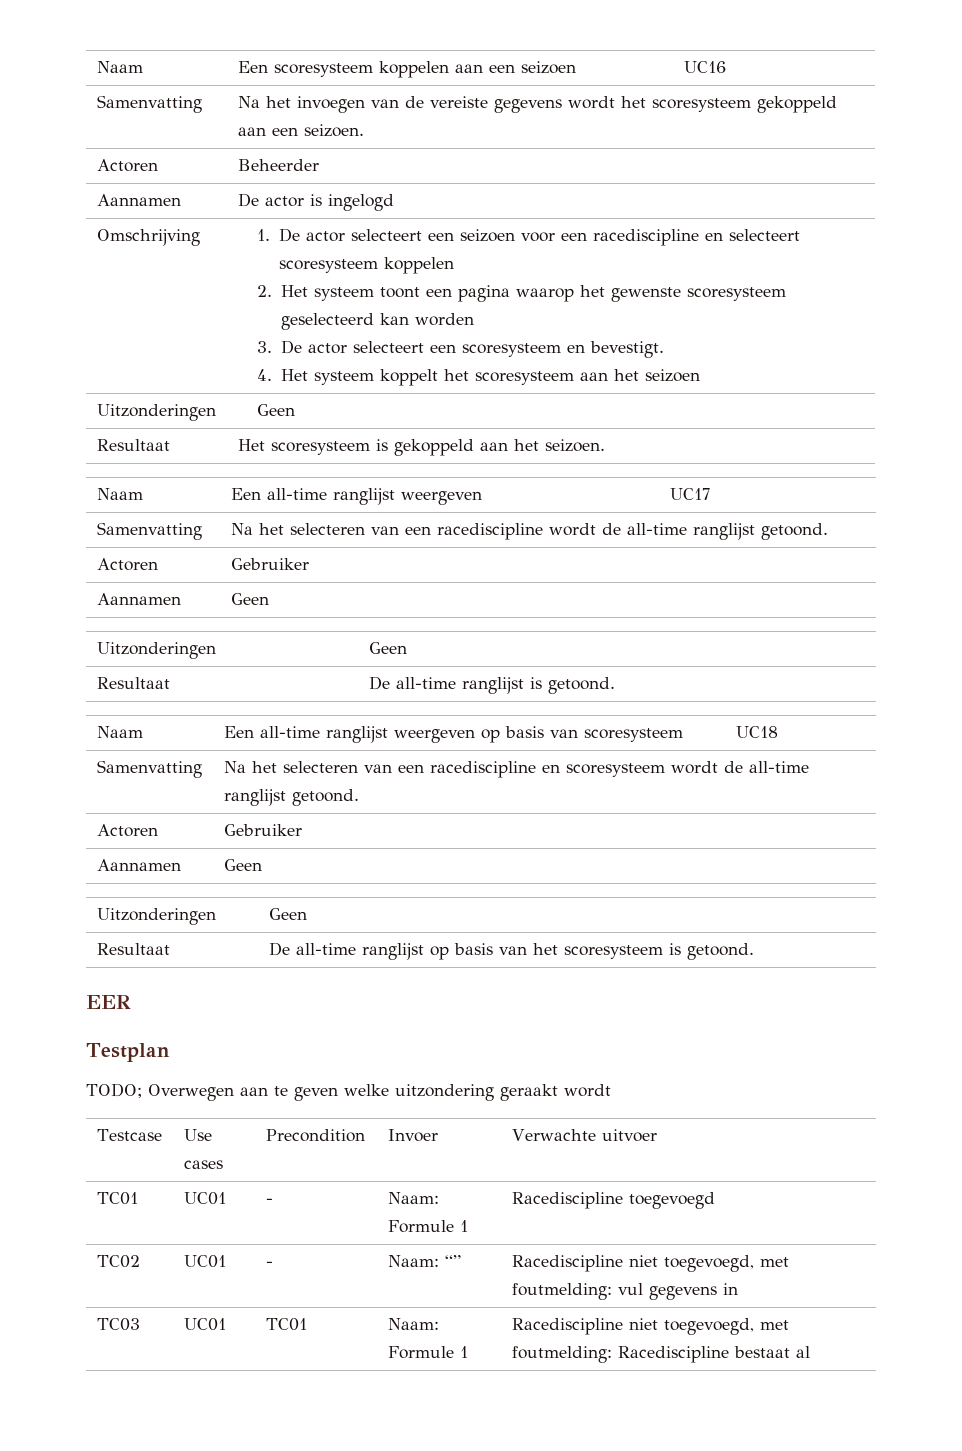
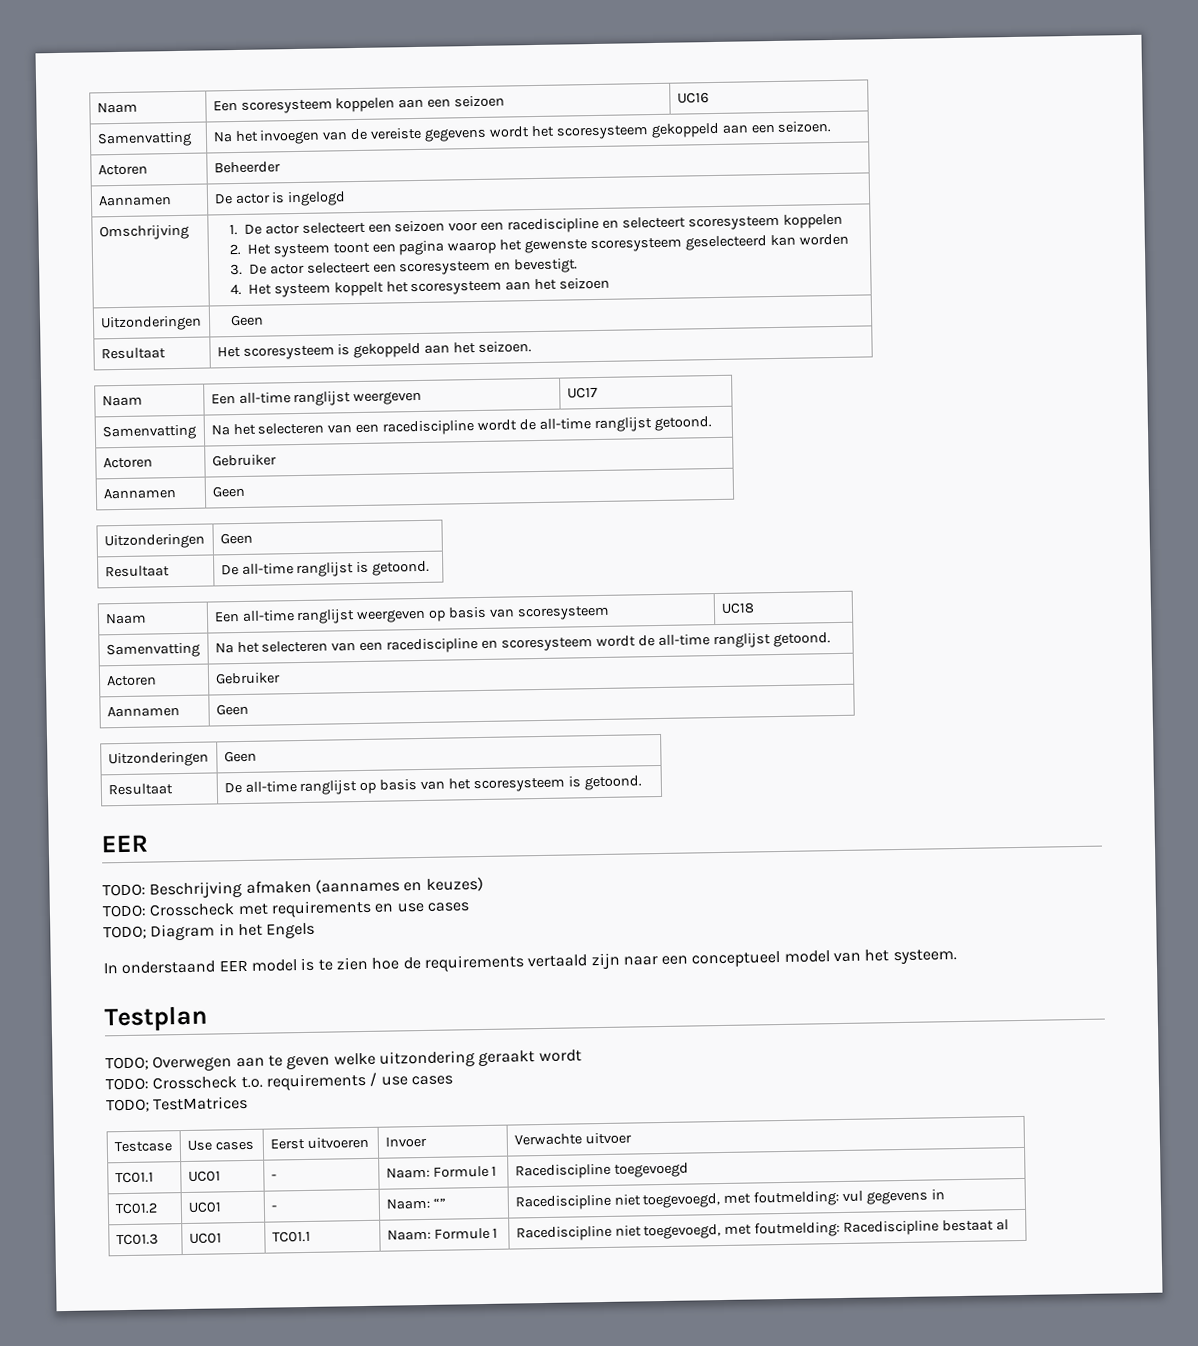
+ TODO: Beschrijving afmaken (aannames en keuzes)
+ TODO: Crosscheck met requirements en use cases
+ TODO; Diagram in het Engels
+ In onderstaand EER model is te zien hoe de requirements vertaald zijn naar een conceptueel model van het systeem.
+ TODO: Crosscheck t.o. requirements / use cases
+ TODO; TestMatrices
- Testcase | Use cases | Precondition | Invoer | Verwachte uitvoer
+ Testcase | Use cases | Eerst uitvoeren | Invoer | Verwachte uitvoer
- TC01 | UC01 | - | Naam: Formule 1 | Racediscipline toegevoegd
+ TC01.1 | UC01 | - | Naam: Formule 1 | Racediscipline toegevoegd
- TC02 | UC01 | - | Naam: “” | Racediscipline niet toegevoegd, met foutmelding: vul gegevens in
+ TC01.2 | UC01 | - | Naam: “” | Racediscipline niet toegevoegd, met foutmelding: vul gegevens in
- TC03 | UC01 | TC01 | Naam: Formule 1 | Racediscipline niet toegevoegd, met foutmelding: Racediscipline bestaat al
+ TC01.3 | UC01 | TC01.1 | Naam: Formule 1 | Racediscipline niet toegevoegd, met foutmelding: Racediscipline bestaat al

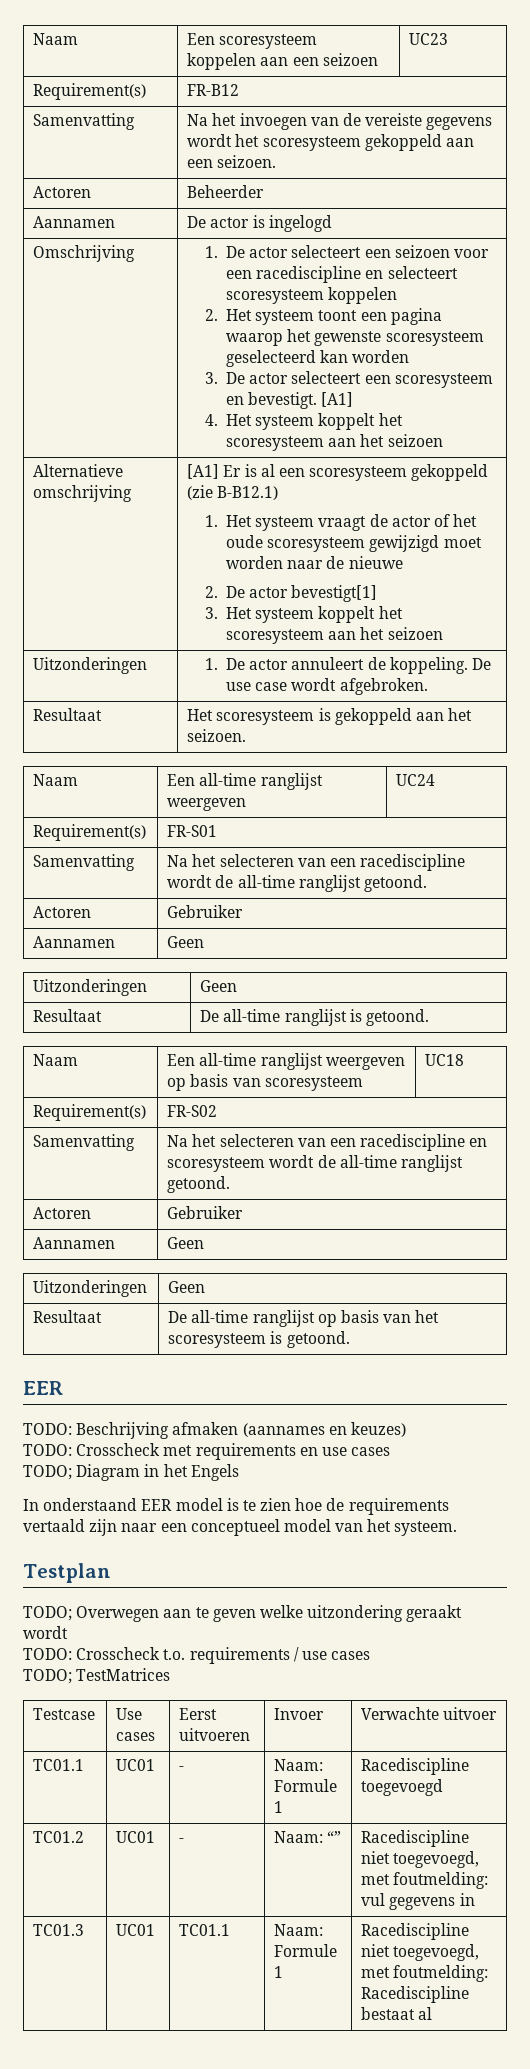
- Naam | Een scoresysteem koppelen aan een seizoen | UC16
+ Naam | Een scoresysteem koppelen aan een seizoen | UC23
+ Requirement(s) | FR-B12
- 3. De actor selecteert een scoresysteem en bevestigt.
+ 3. De actor selecteert een scoresysteem en bevestigt. [A1]
  4. Het systeem koppelt het scoresysteem aan het seizoen
- Uitzonderingen | Geen
+ Alternatieve omschrijving | [A1] Er is al een scoresysteem gekoppeld (zie B-B12.1)
+ 1. Het systeem vraagt de actor of het oude scoresysteem gewijzigd moet worden naar de nieuwe
+ 2. De actor bevestigt[1]
+ 3. Het systeem koppelt het scoresysteem aan het seizoen
+ Uitzonderingen | 1. De actor annuleert de koppeling. De use case wordt afgebroken.
- Naam | Een all-time ranglijst weergeven | UC17
+ Naam | Een all-time ranglijst weergeven | UC24
+ Requirement(s) | FR-S01
+ Requirement(s) | FR-S02

